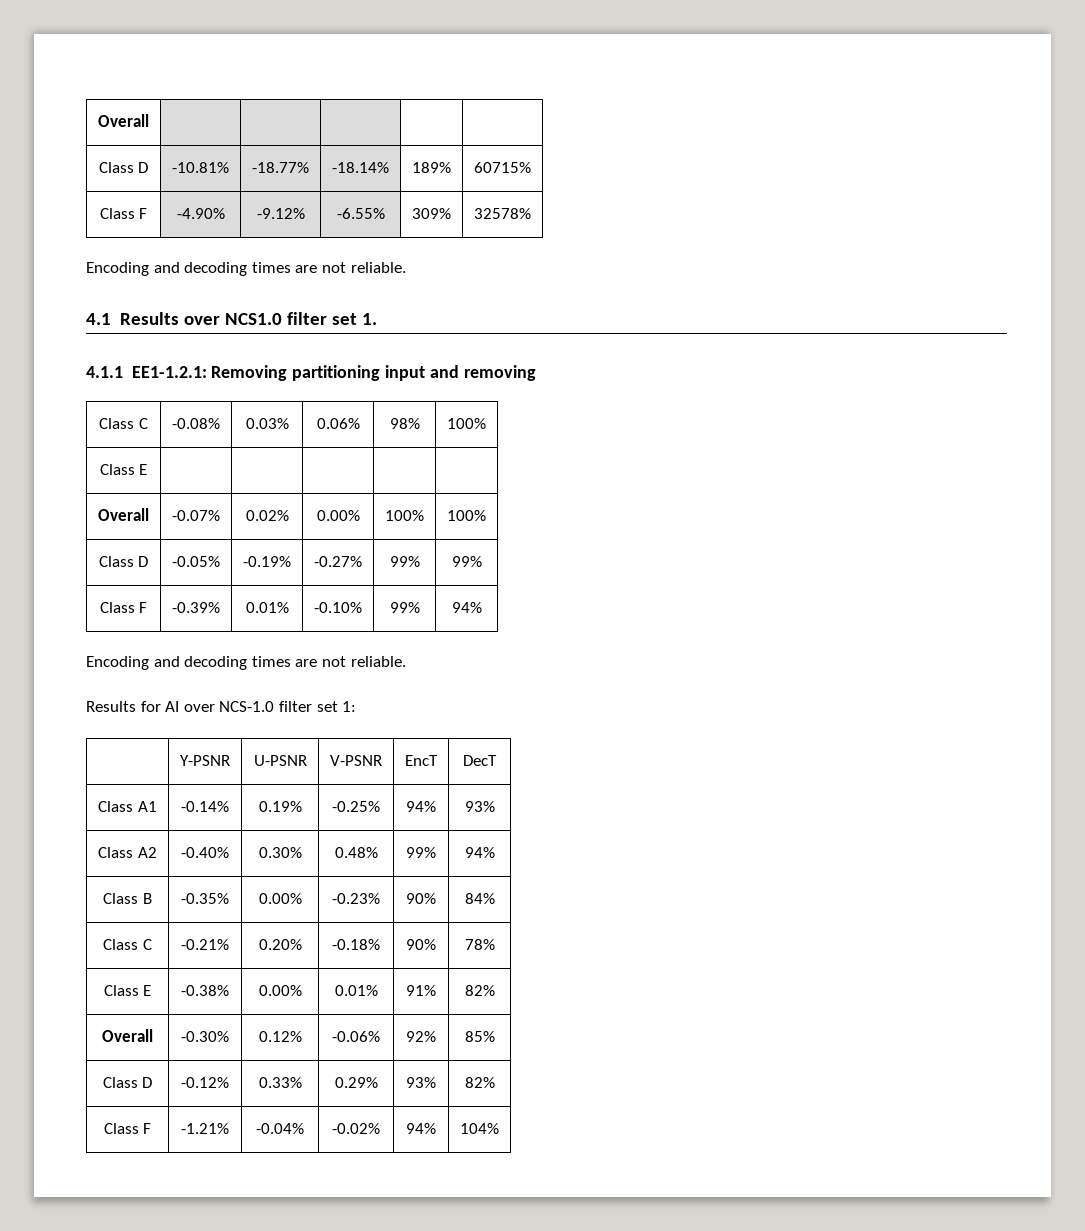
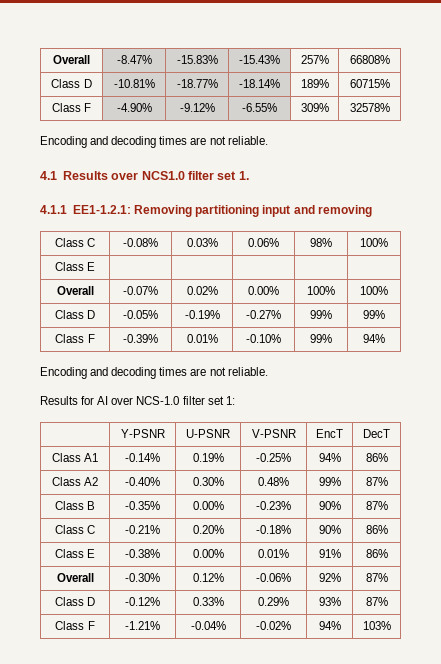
- Overall | | | | |
+ Overall | -8.47% | -15.83% | -15.43% | 257% | 66808%
- Class A1 | -0.14% | 0.19% | -0.25% | 94% | 93%
+ Class A1 | -0.14% | 0.19% | -0.25% | 94% | 86%
- Class A2 | -0.40% | 0.30% | 0.48% | 99% | 94%
+ Class A2 | -0.40% | 0.30% | 0.48% | 99% | 87%
- Class B | -0.35% | 0.00% | -0.23% | 90% | 84%
+ Class B | -0.35% | 0.00% | -0.23% | 90% | 87%
- Class C | -0.21% | 0.20% | -0.18% | 90% | 78%
+ Class C | -0.21% | 0.20% | -0.18% | 90% | 86%
- Class E | -0.38% | 0.00% | 0.01% | 91% | 82%
+ Class E | -0.38% | 0.00% | 0.01% | 91% | 86%
- Overall | -0.30% | 0.12% | -0.06% | 92% | 85%
+ Overall | -0.30% | 0.12% | -0.06% | 92% | 87%
- Class D | -0.12% | 0.33% | 0.29% | 93% | 82%
+ Class D | -0.12% | 0.33% | 0.29% | 93% | 87%
- Class F | -1.21% | -0.04% | -0.02% | 94% | 104%
+ Class F | -1.21% | -0.04% | -0.02% | 94% | 103%

